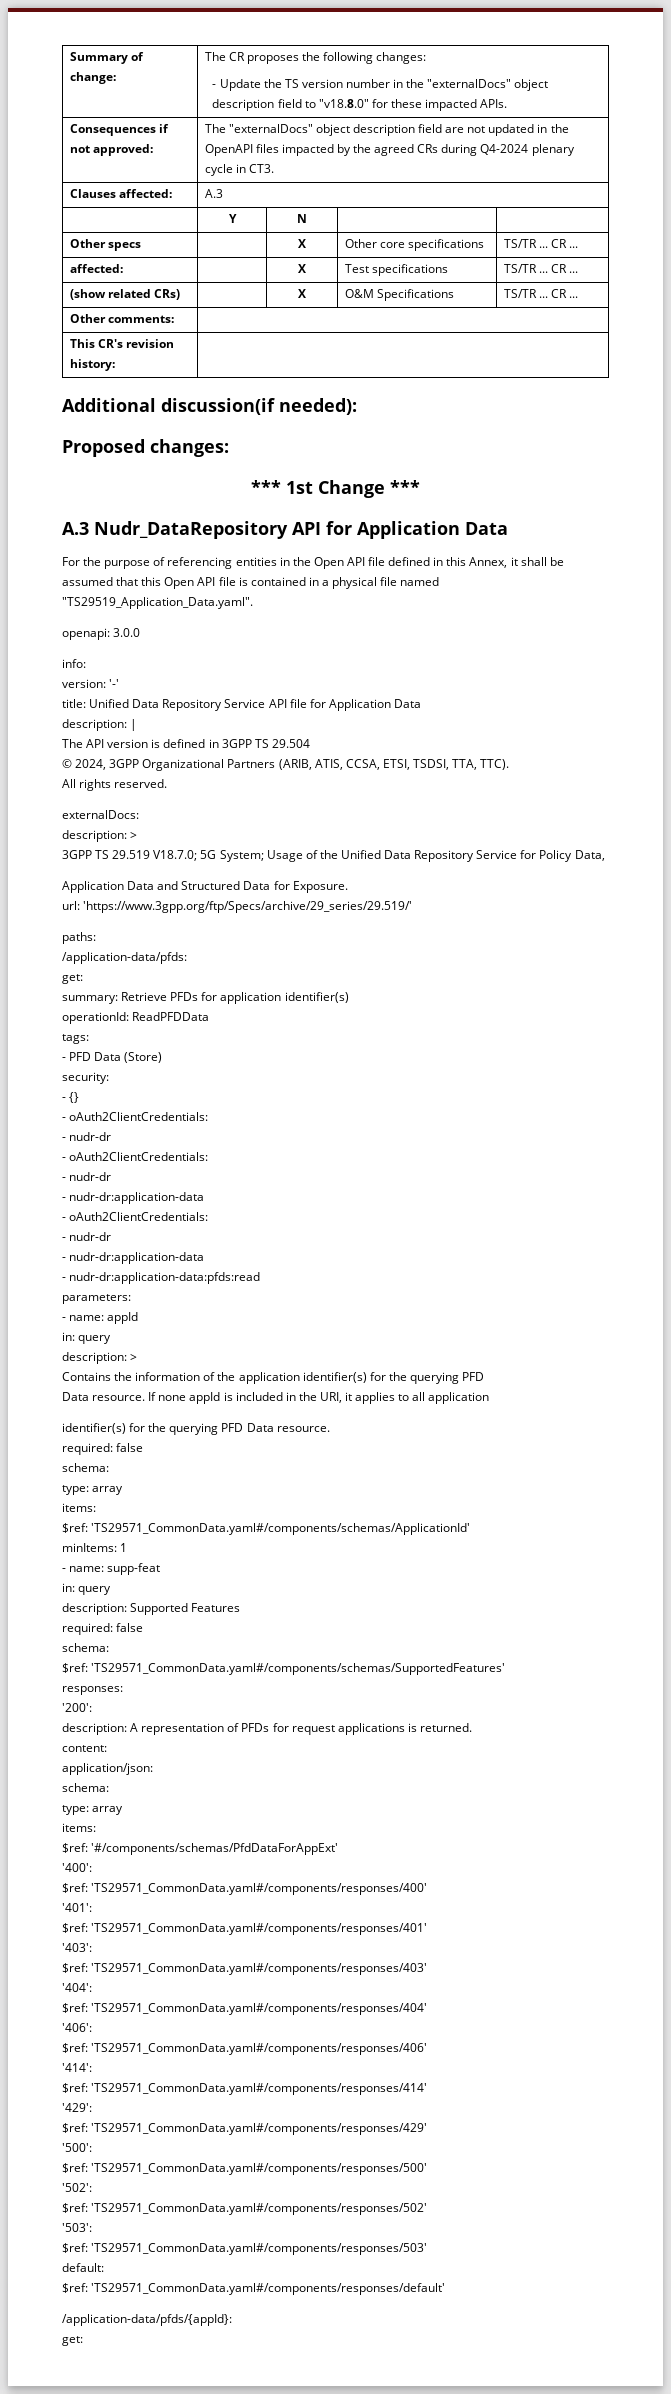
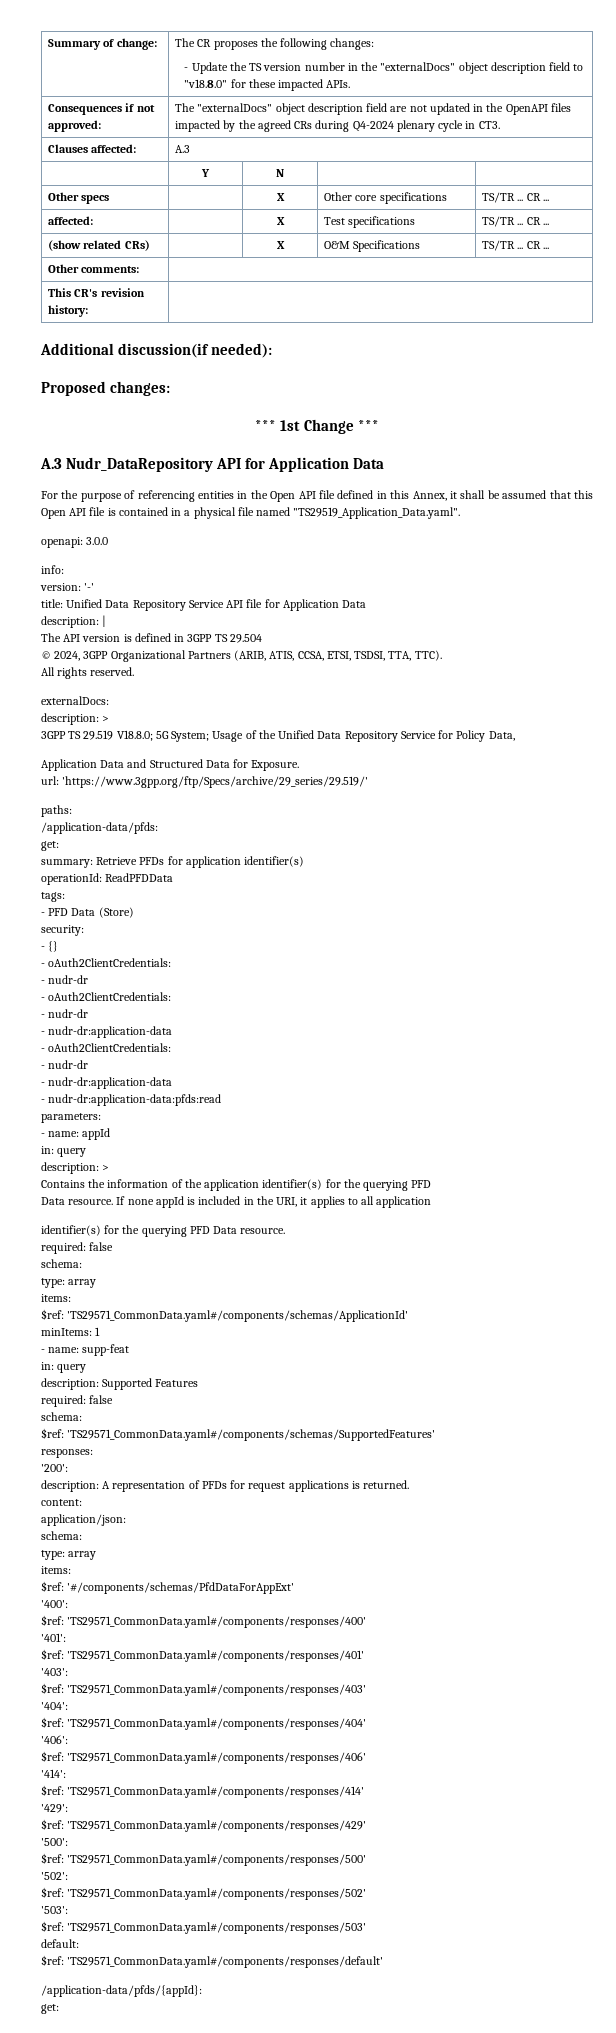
- 3GPP TS 29.519 V18.7.0; 5G System; Usage of the Unified Data Repository Service for Policy Data,
+ 3GPP TS 29.519 V18.8.0; 5G System; Usage of the Unified Data Repository Service for Policy Data,

